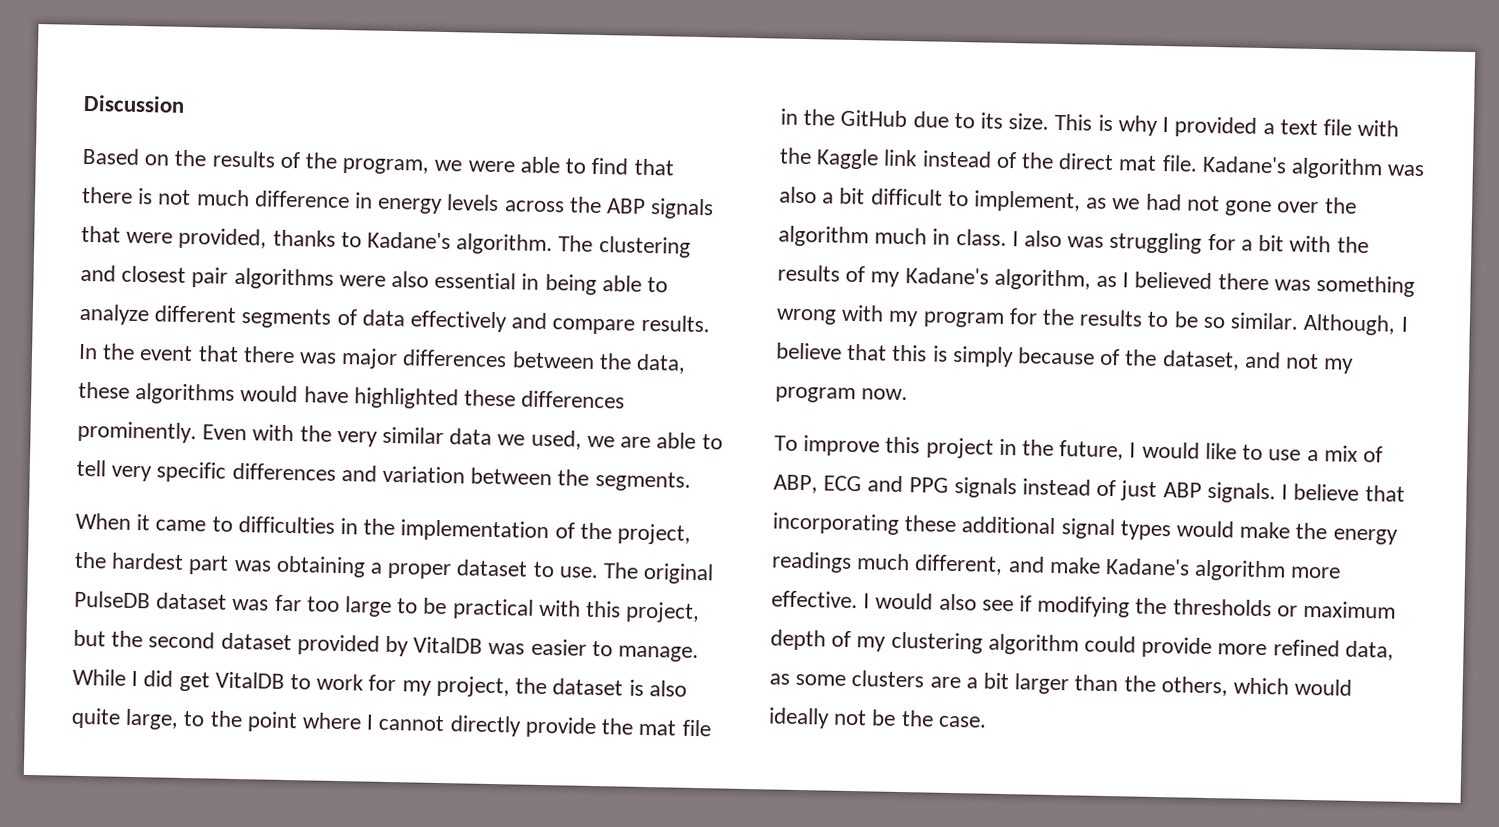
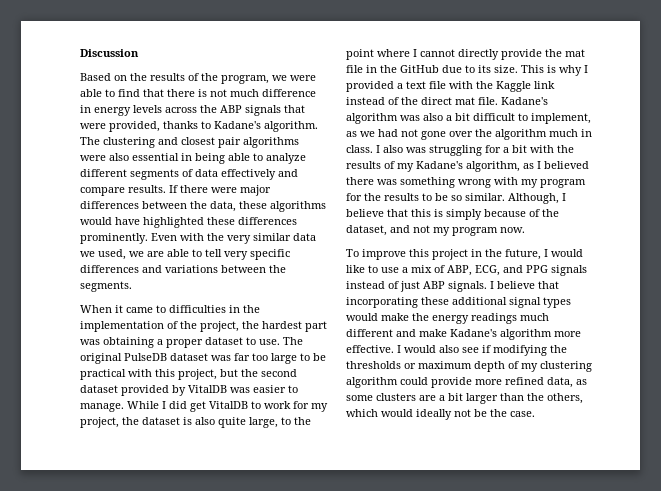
- In the event that there was major differences between the data, these algorithms would have highlighted these differences prominently.
+ If there were major differences between the data, these algorithms would have highlighted these differences prominently.
- Even with the very similar data we used, we are able to tell very specific differences and variation between the segments.
+ Even with the very similar data we used, we are able to tell very specific differences and variations between the segments.
- To improve this project in the future, I would like to use a mix of ABP, ECG and PPG signals instead of just ABP signals.
+ To improve this project in the future, I would like to use a mix of ABP, ECG, and PPG signals instead of just ABP signals.
- I believe that incorporating these additional signal types would make the energy readings much different, and make Kadane's algorithm more effective.
+ I believe that incorporating these additional signal types would make the energy readings much different and make Kadane's algorithm more effective.

